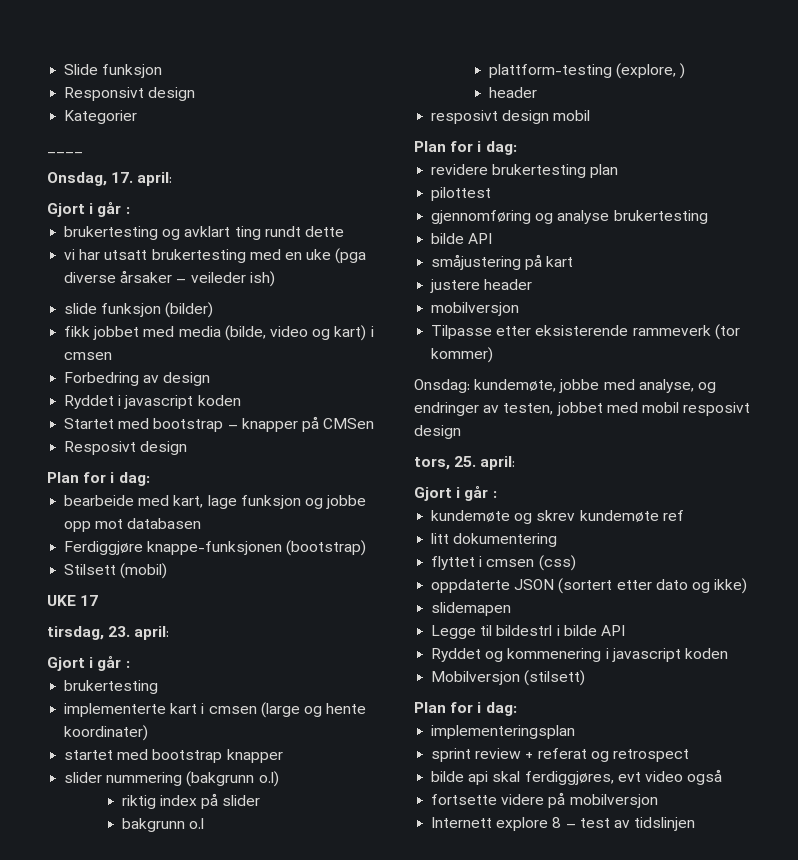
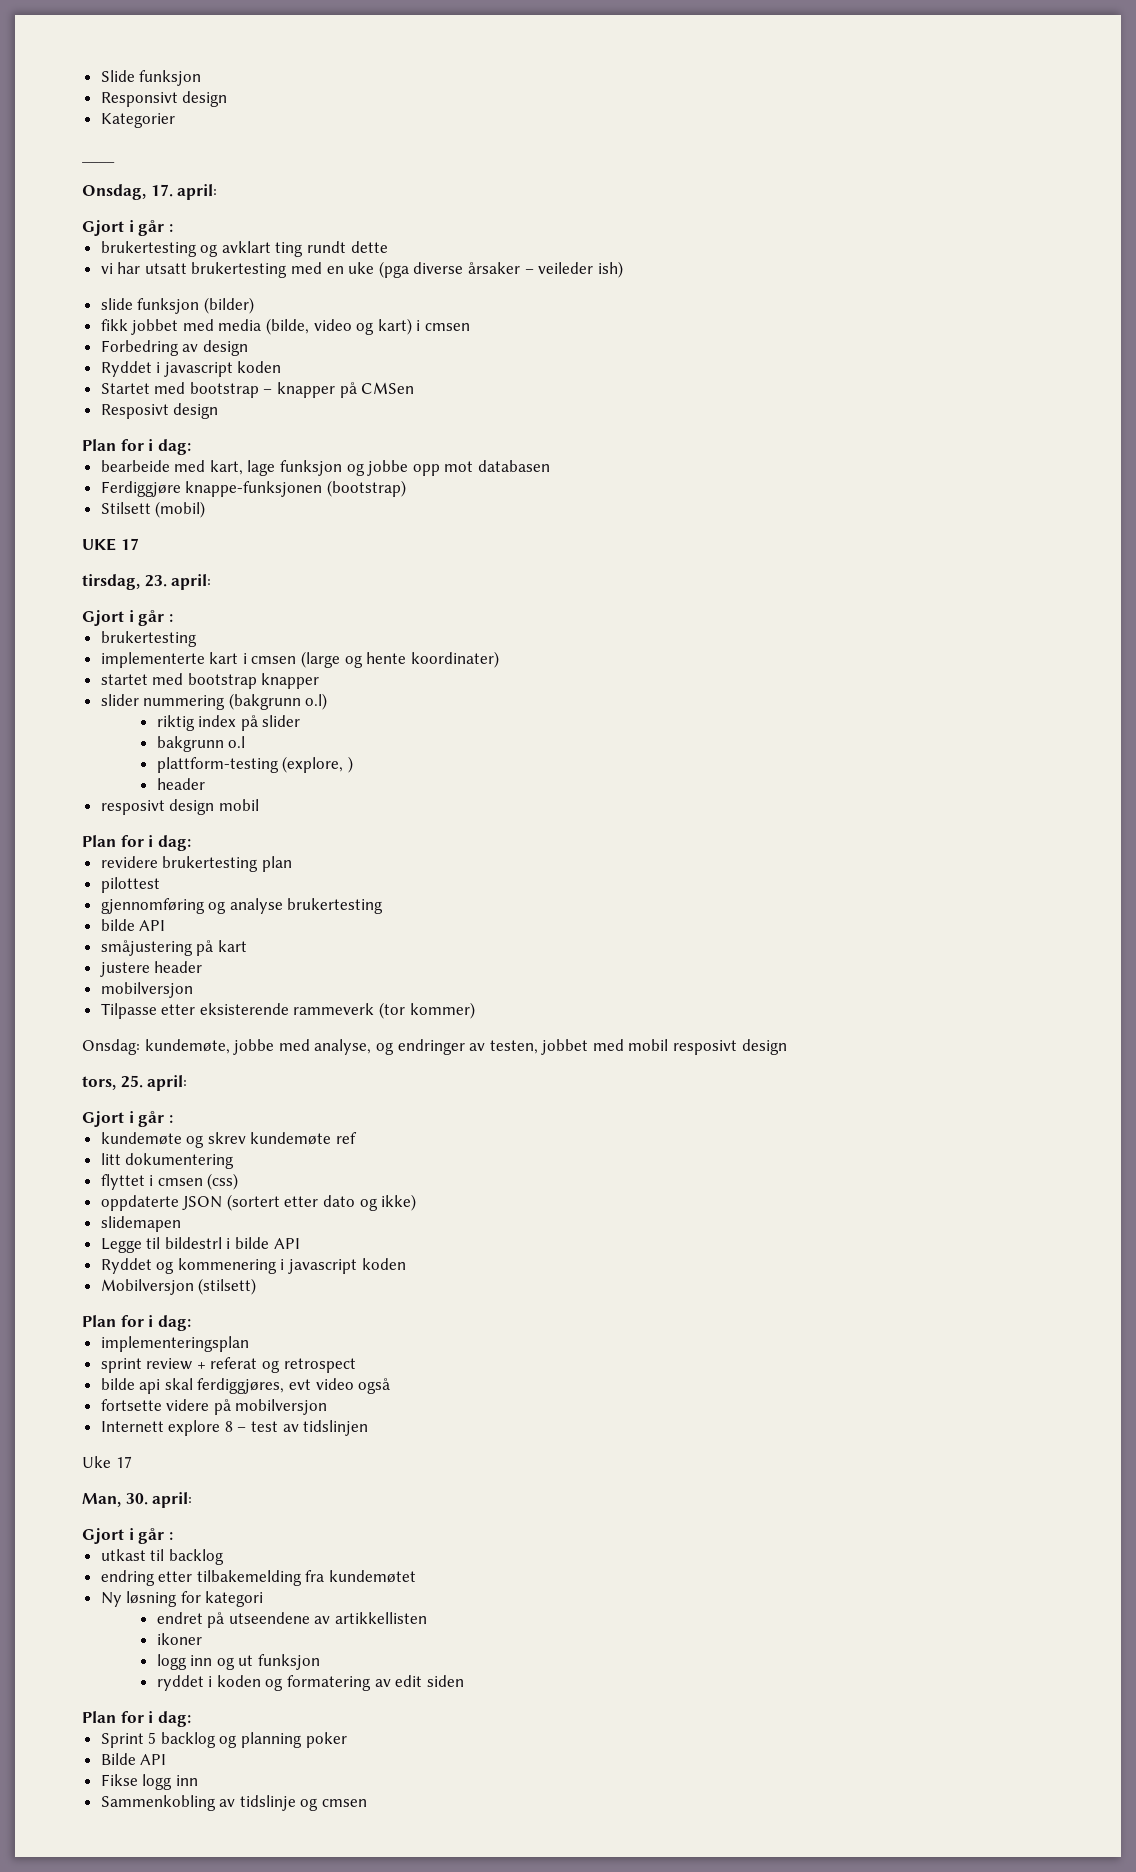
+ Uke 17
+ Man, 30. april:
+ Gjort i går :
+ utkast til backlog
+ endring etter tilbakemelding fra kundemøtet
+ Ny løsning for kategori
+ endret på utseendene av artikkellisten
+ ikoner
+ logg inn og ut funksjon
+ ryddet i koden og formatering av edit siden
+ Plan for i dag:
+ Sprint 5 backlog og planning poker
+ Bilde API
+ Fikse logg inn
+ Sammenkobling av tidslinje og cmsen

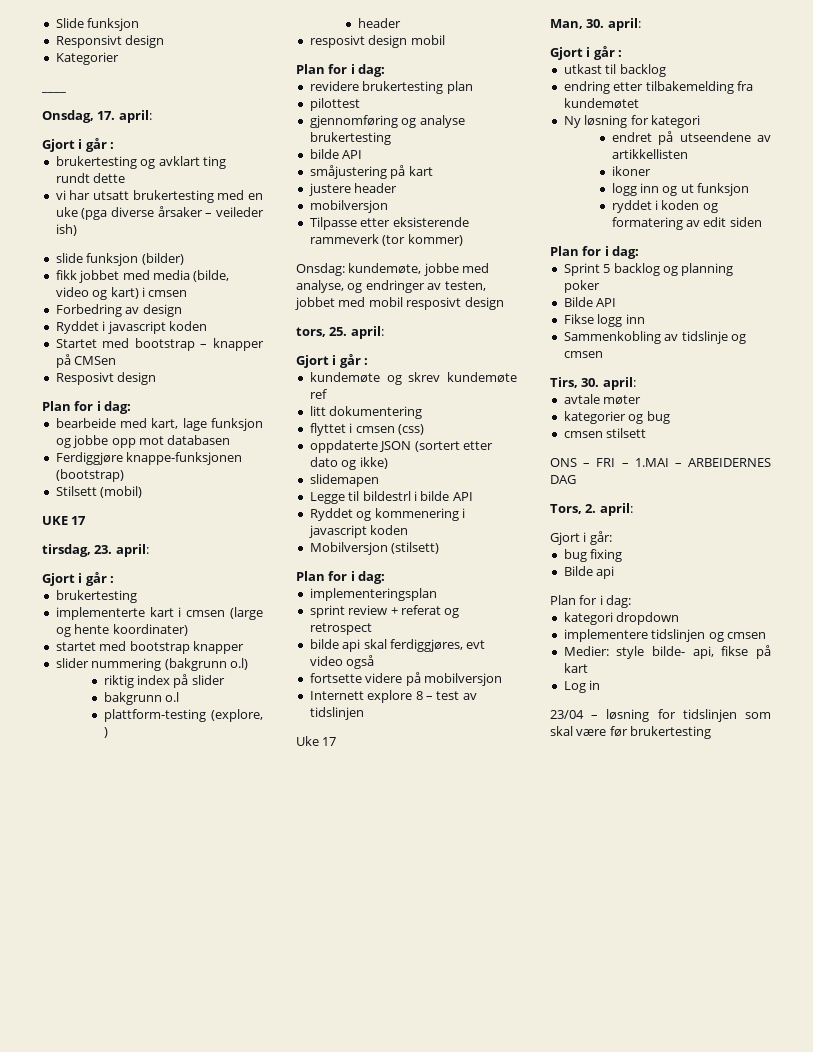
+ Tirs, 30. april:
+ avtale møter
+ kategorier og bug
+ cmsen stilsett
+ ONS – FRI – 1.MAI – ARBEIDERNES DAG
+ Tors, 2. april:
+ Gjort i går:
+ bug fixing
+ Bilde api
+ Plan for i dag:
+ kategori dropdown
+ implementere tidslinjen og cmsen
+ Medier: style bilde- api, fikse på kart
+ Log in
+ 23/04 – løsning for tidslinjen som skal være før brukertesting

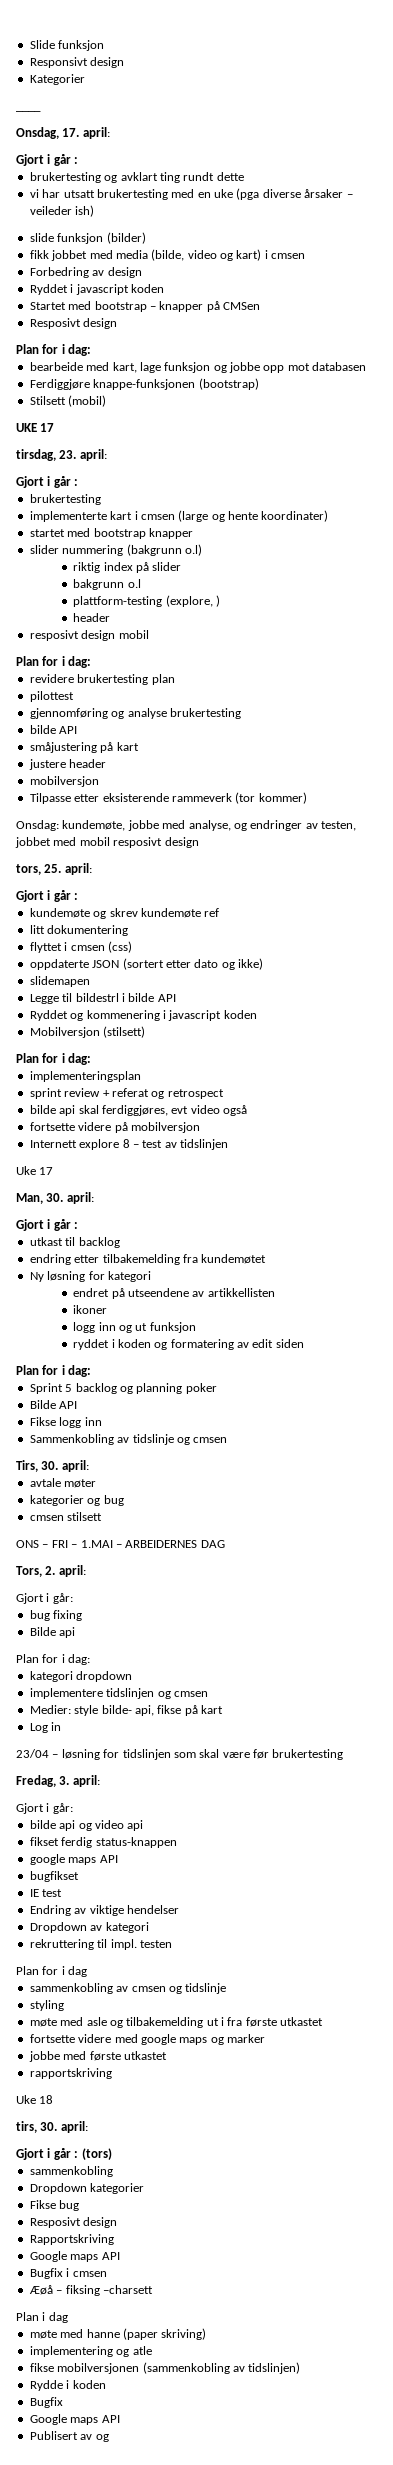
+ Fredag, 3. april:
+ Gjort i går:
+ bilde api og video api
+ fikset ferdig status-knappen
+ google maps API
+ bugfikset
+ IE test
+ Endring av viktige hendelser
+ Dropdown av kategori
+ rekruttering til impl. testen
+ Plan for i dag
+ sammenkobling av cmsen og tidslinje
+ styling
+ møte med asle og tilbakemelding ut i fra første utkastet
+ fortsette videre med google maps og marker
+ jobbe med første utkastet
+ rapportskriving
+ Uke 18
+ tirs, 30. april:
+ Gjort i går : (tors)
+ sammenkobling
+ Dropdown kategorier
+ Fikse bug
+ Resposivt design
+ Rapportskriving
+ Google maps API
+ Bugfix i cmsen
+ Æøå – fiksing –charsett
+ Plan i dag
+ møte med hanne (paper skriving)
+ implementering og atle
+ fikse mobilversjonen (sammenkobling av tidslinjen)
+ Rydde i koden
+ Bugfix
+ Google maps API
+ Publisert av og

